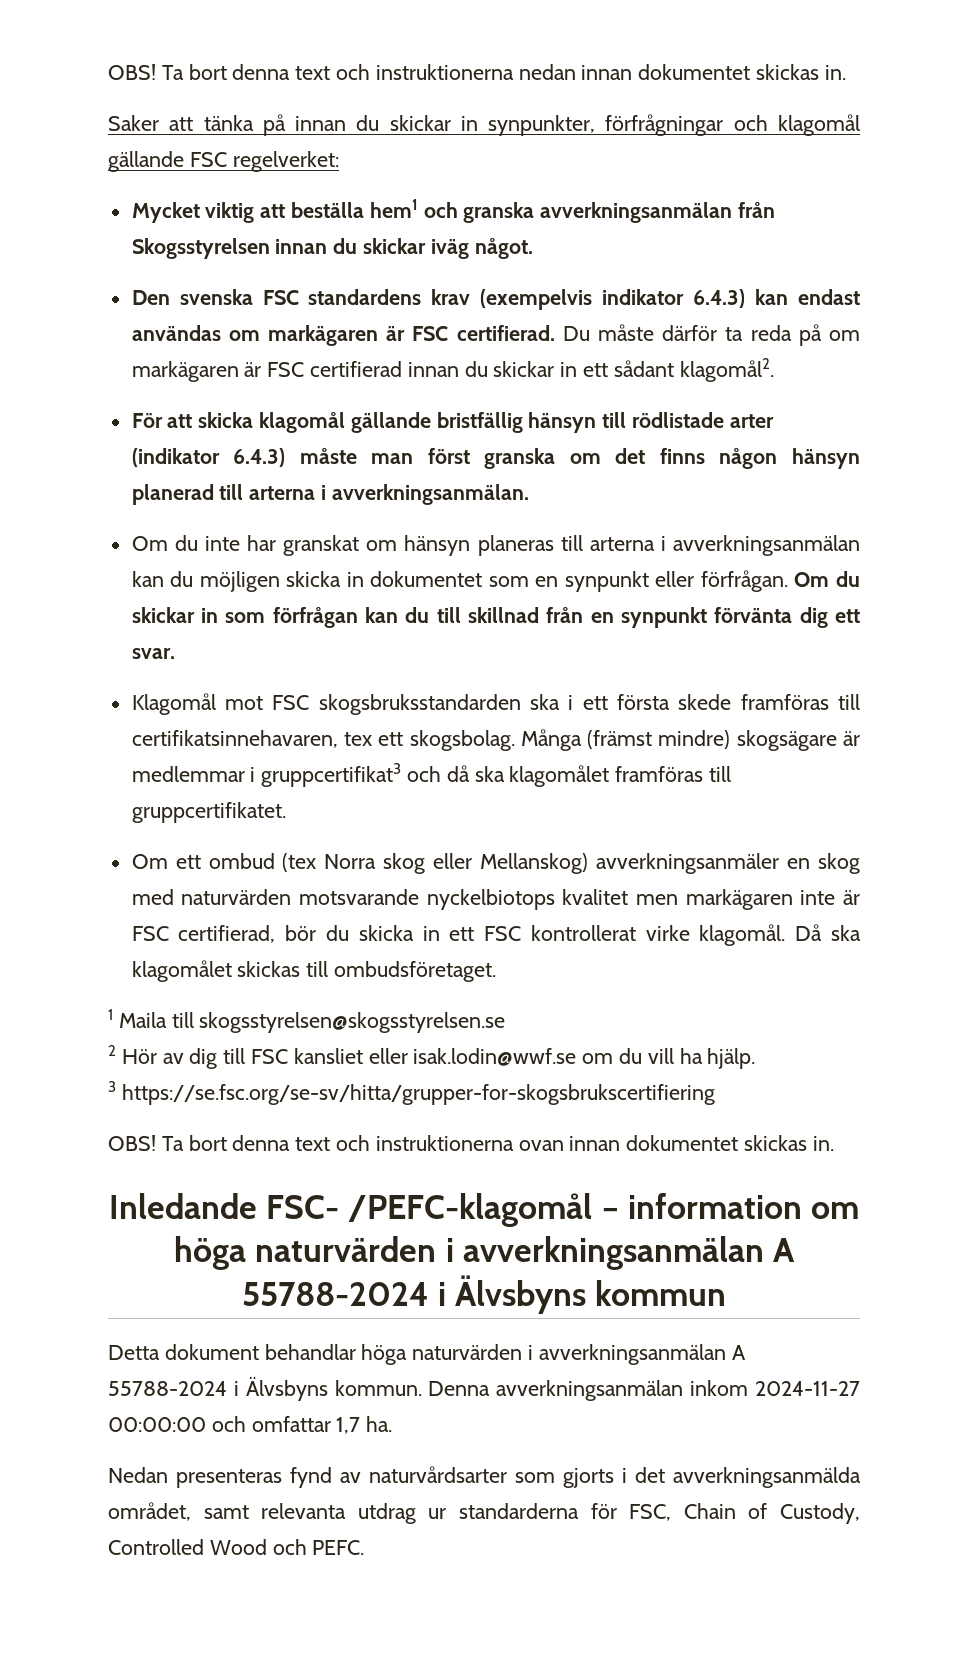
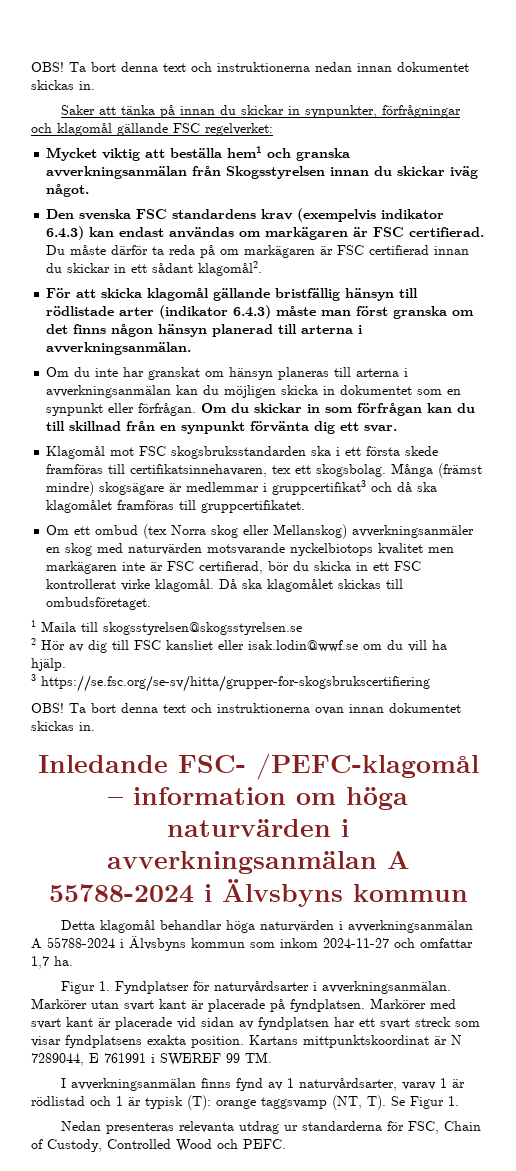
- Detta dokument behandlar höga naturvärden i avverkningsanmälan A 55788-2024 i Älvsbyns kommun. Denna avverkningsanmälan inkom 2024-11-27 00:00:00 och omfattar 1,7 ha.
+ Detta klagomål behandlar höga naturvärden i avverkningsanmälan A 55788-2024 i Älvsbyns kommun som inkom 2024-11-27 och omfattar 1,7 ha.
- Nedan presenteras fynd av naturvårdsarter som gjorts i det avverkningsanmälda området, samt relevanta utdrag ur standarderna för FSC, Chain of Custody, Controlled Wood och PEFC.
+ Figur 1. Fyndplatser för naturvårdsarter i avverkningsanmälan. Markörer utan svart kant är placerade på fyndplatsen. Markörer med svart kant är placerade vid sidan av fyndplatsen har ett svart streck som visar fyndplatsens exakta position. Kartans mittpunktskoordinat är N 7289044, E 761991 i SWEREF 99 TM.
+ I avverkningsanmälan finns fynd av 1 naturvårdsarter, varav 1 är rödlistad och 1 är typisk (T): orange taggsvamp (NT, T). Se Figur 1.
+ Nedan presenteras relevanta utdrag ur standarderna för FSC, Chain of Custody, Controlled Wood och PEFC.

